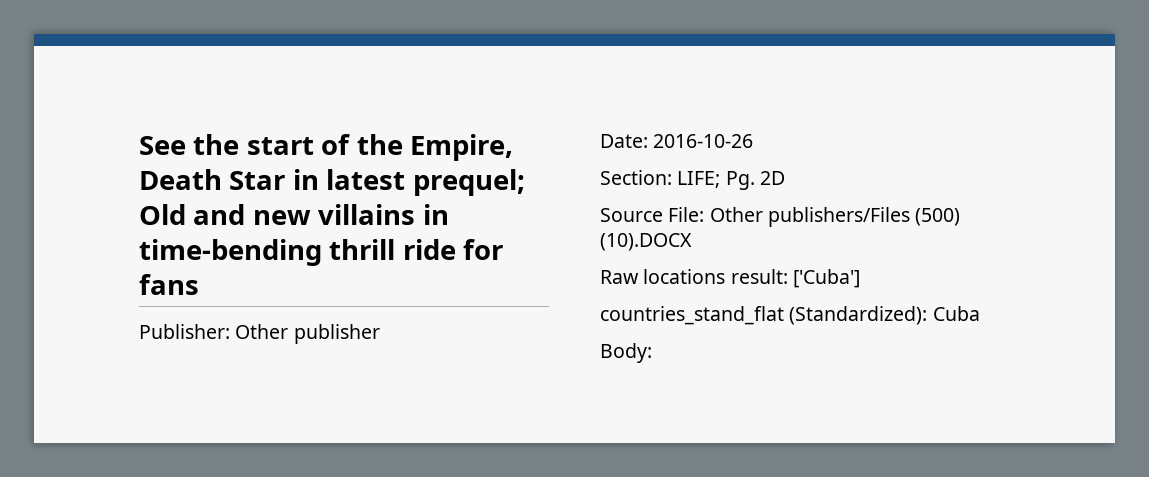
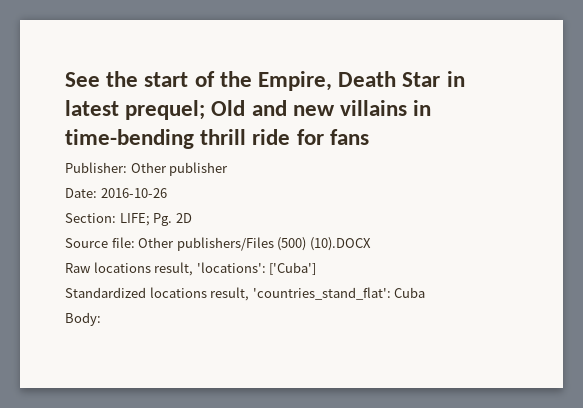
- Source File: Other publishers/Files (500) (10).DOCX
+ Source file: Other publishers/Files (500) (10).DOCX
- Raw locations result: ['Cuba']
+ Raw locations result, 'locations': ['Cuba']
- countries_stand_flat (Standardized): Cuba
+ Standardized locations result, 'countries_stand_flat': Cuba

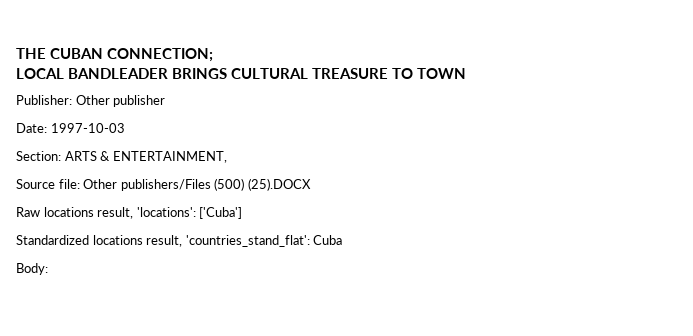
- See the start of the Empire, Death Star in latest prequel; Old and new villains in time-bending thrill ride for fans
+ THE CUBAN CONNECTION;
+ LOCAL BANDLEADER BRINGS CULTURAL TREASURE TO TOWN
- Date: 2016-10-26
+ Date: 1997-10-03
- Section: LIFE; Pg. 2D
+ Section: ARTS & ENTERTAINMENT,
- Source file: Other publishers/Files (500) (10).DOCX
+ Source file: Other publishers/Files (500) (25).DOCX

